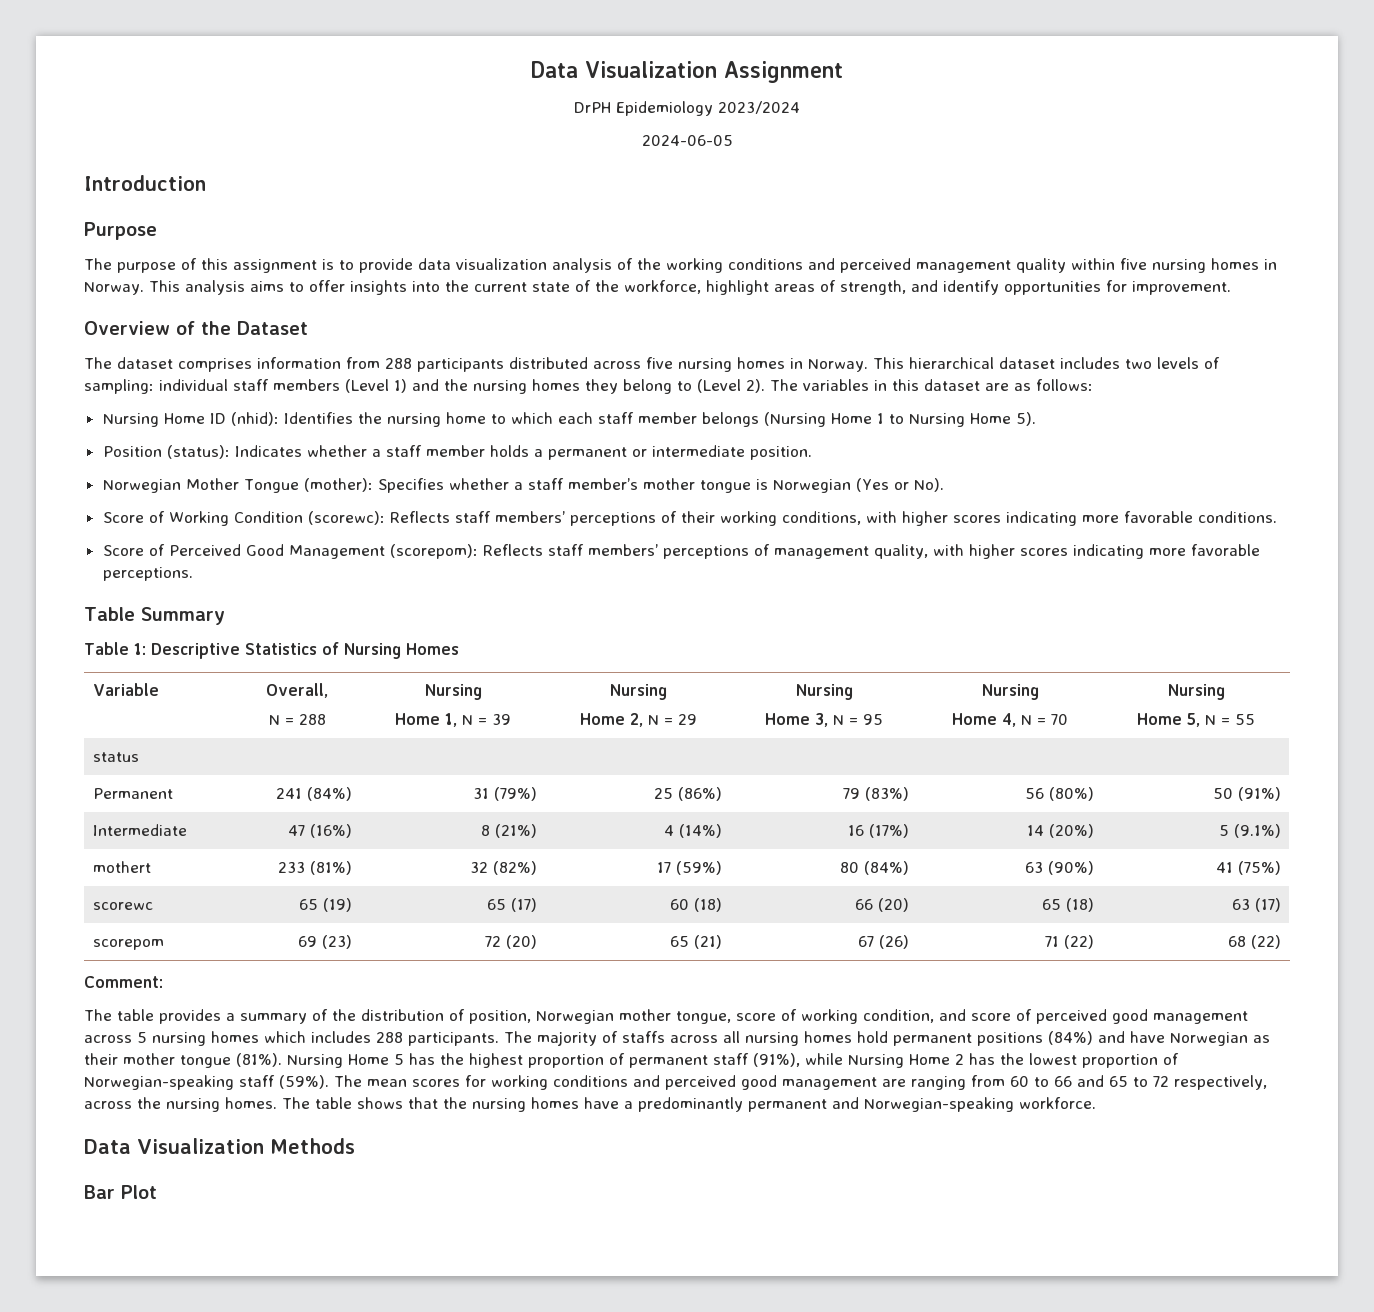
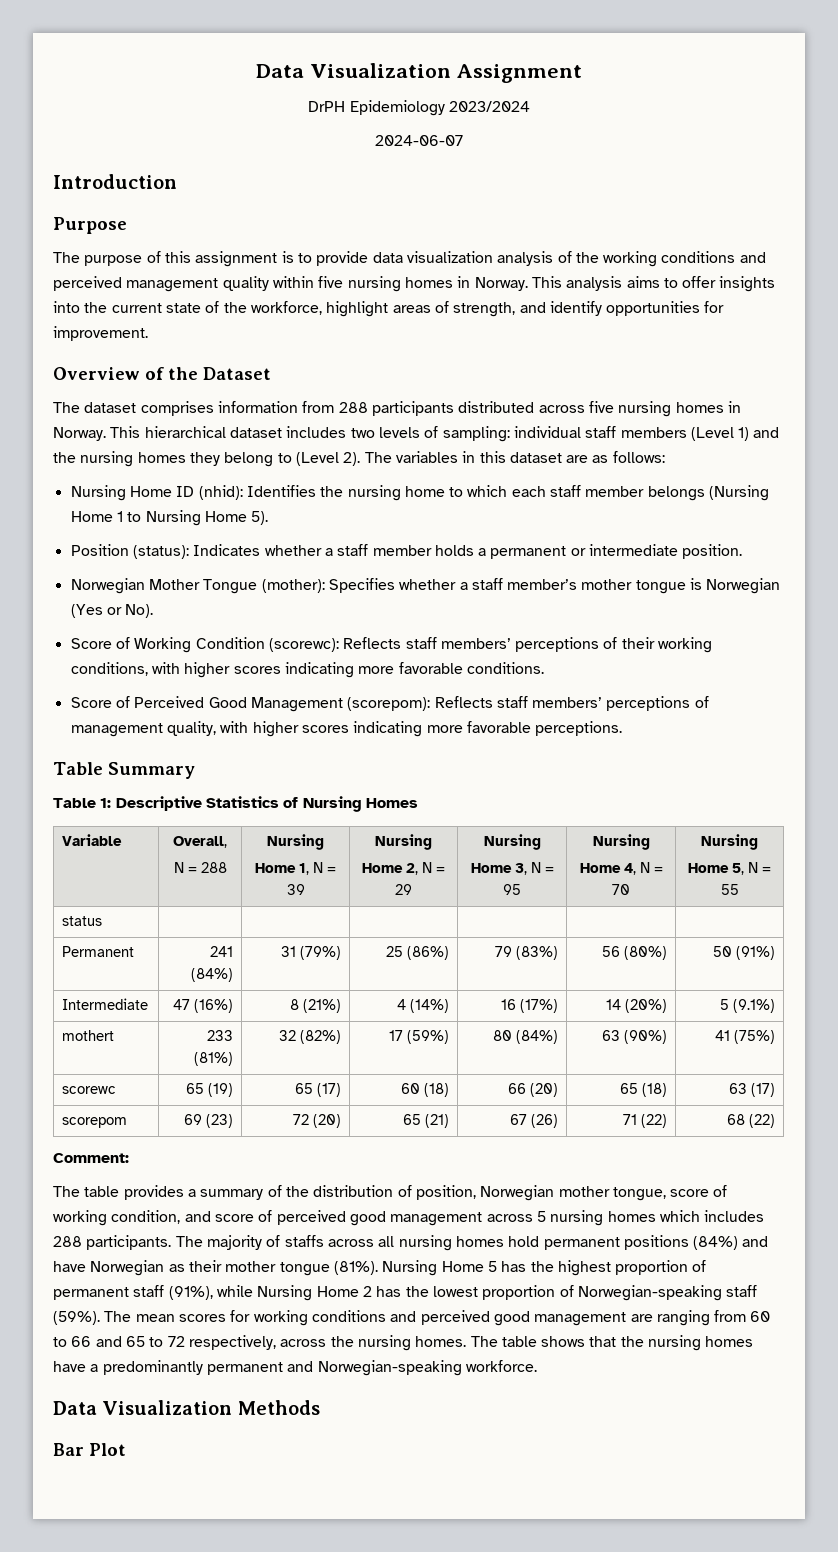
- 2024-06-05
+ 2024-06-07

